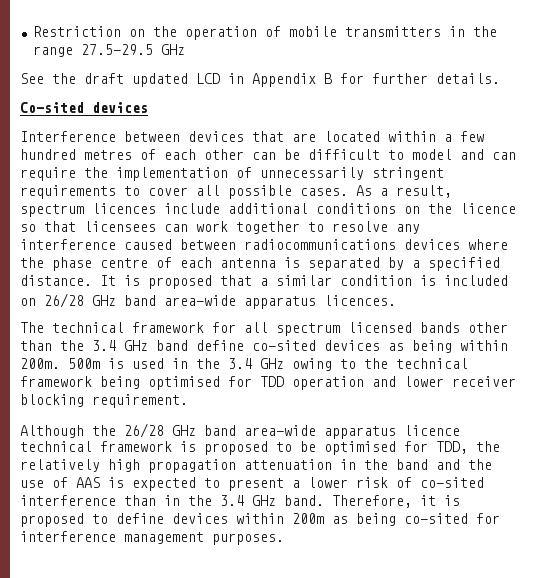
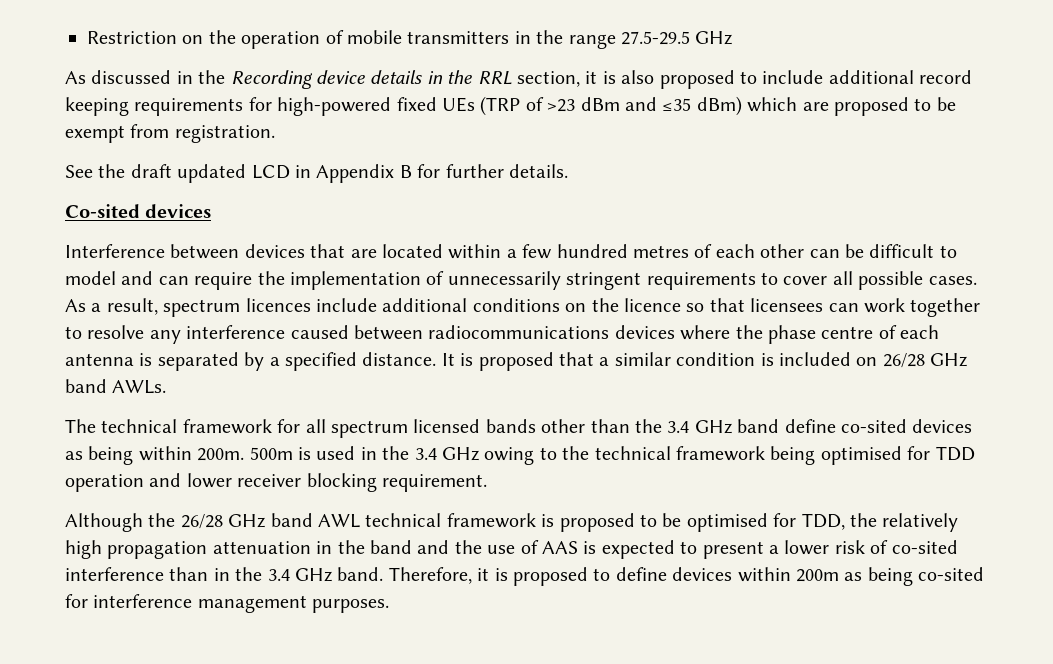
+ As discussed in the Recording device details in the RRL section, it is also proposed to include additional record keeping requirements for high-powered fixed UEs (TRP of >23 dBm and ≤35 dBm) which are proposed to be exempt from registration.
- It is proposed that a similar condition is included on 26/28 GHz band area-wide apparatus licences.
+ It is proposed that a similar condition is included on 26/28 GHz band AWLs.
- Although the 26/28 GHz band area-wide apparatus licence technical framework is proposed to be optimised for TDD, the relatively high propagation attenuation in the band and the use of AAS is expected to present a lower risk of co-sited interference than in the 3.4 GHz band.
+ Although the 26/28 GHz band AWL technical framework is proposed to be optimised for TDD, the relatively high propagation attenuation in the band and the use of AAS is expected to present a lower risk of co-sited interference than in the 3.4 GHz band.

